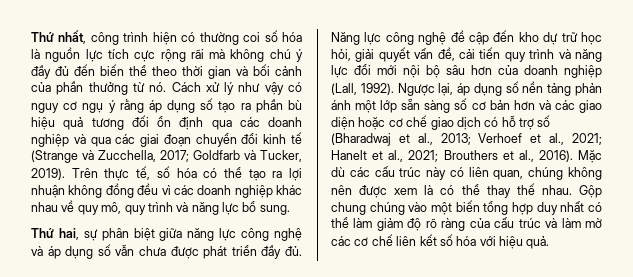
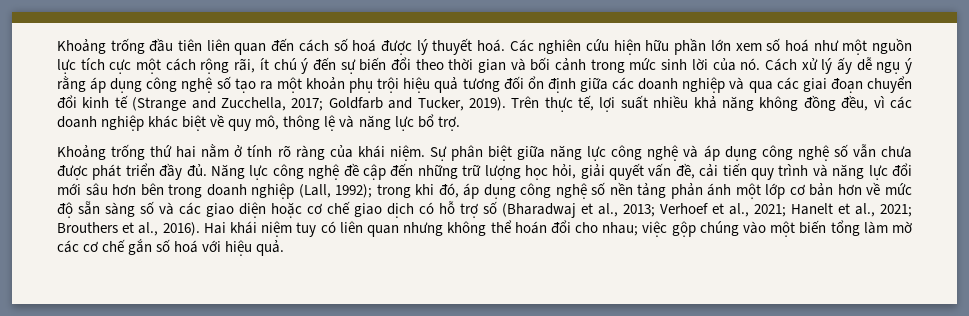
- Thứ nhất, công trình hiện có thường coi số hóa là nguồn lực tích cực rộng rãi mà không chú ý đầy đủ đến biến thể theo thời gian và bối cảnh của phần thưởng từ nó. Cách xử lý như vậy có nguy cơ ngụ ý rằng áp dụng số tạo ra phần bù hiệu quả tương đối ổn định qua các doanh nghiệp và qua các giai đoạn chuyển đổi kinh tế (Strange và Zucchella, 2017; Goldfarb và Tucker, 2019).
+ Khoảng trống đầu tiên liên quan đến cách số hoá được lý thuyết hoá. Các nghiên cứu hiện hữu phần lớn xem số hoá như một nguồn lực tích cực một cách rộng rãi, ít chú ý đến sự biến đổi theo thời gian và bối cảnh trong mức sinh lời của nó. Cách xử lý ấy dễ ngụ ý rằng áp dụng công nghệ số tạo ra một khoản phụ trội hiệu quả tương đối ổn định giữa các doanh nghiệp và qua các giai đoạn chuyển đổi kinh tế (Strange and Zucchella, 2017; Goldfarb and Tucker, 2019).
- Trên thực tế, số hóa có thể tạo ra lợi nhuận không đồng đều vì các doanh nghiệp khác nhau về quy mô, quy trình và năng lực bổ sung.
- Thứ hai, sự phân biệt giữa năng lực công nghệ và áp dụng số vẫn chưa được phát triển đầy đủ.
+ Trên thực tế, lợi suất nhiều khả năng không đồng đều, vì các doanh nghiệp khác biệt về quy mô, thông lệ và năng lực bổ trợ.
+ Khoảng trống thứ hai nằm ở tính rõ ràng của khái niệm. Sự phân biệt giữa năng lực công nghệ và áp dụng công nghệ số vẫn chưa được phát triển đầy đủ.
- Năng lực công nghệ đề cập đến kho dự trữ học hỏi, giải quyết vấn đề, cải tiến quy trình và năng lực đổi mới nội bộ sâu hơn của doanh nghiệp (Lall, 1992). Ngược lại, áp dụng số nền tảng phản ánh một lớp sẵn sàng số cơ bản hơn và các giao diện hoặc cơ chế giao dịch có hỗ trợ số (Bharadwaj et al., 2013; Verhoef et al., 2021; Hanelt et al., 2021; Brouthers et al., 2016).
+ Năng lực công nghệ đề cập đến những trữ lượng học hỏi, giải quyết vấn đề, cải tiến quy trình và năng lực đổi mới sâu hơn bên trong doanh nghiệp (Lall, 1992); trong khi đó, áp dụng công nghệ số nền tảng phản ánh một lớp cơ bản hơn về mức độ sẵn sàng số và các giao diện hoặc cơ chế giao dịch có hỗ trợ số (Bharadwaj et al., 2013; Verhoef et al., 2021; Hanelt et al., 2021; Brouthers et al., 2016).
- Mặc dù các cấu trúc này có liên quan, chúng không nên được xem là có thể thay thế nhau. Gộp chung chúng vào một biến tổng hợp duy nhất có thể làm giảm độ rõ ràng của cấu trúc và làm mờ các cơ chế liên kết số hóa với hiệu quả.
+ Hai khái niệm tuy có liên quan nhưng không thể hoán đổi cho nhau; việc gộp chúng vào một biến tổng làm mờ các cơ chế gắn số hoá với hiệu quả.

